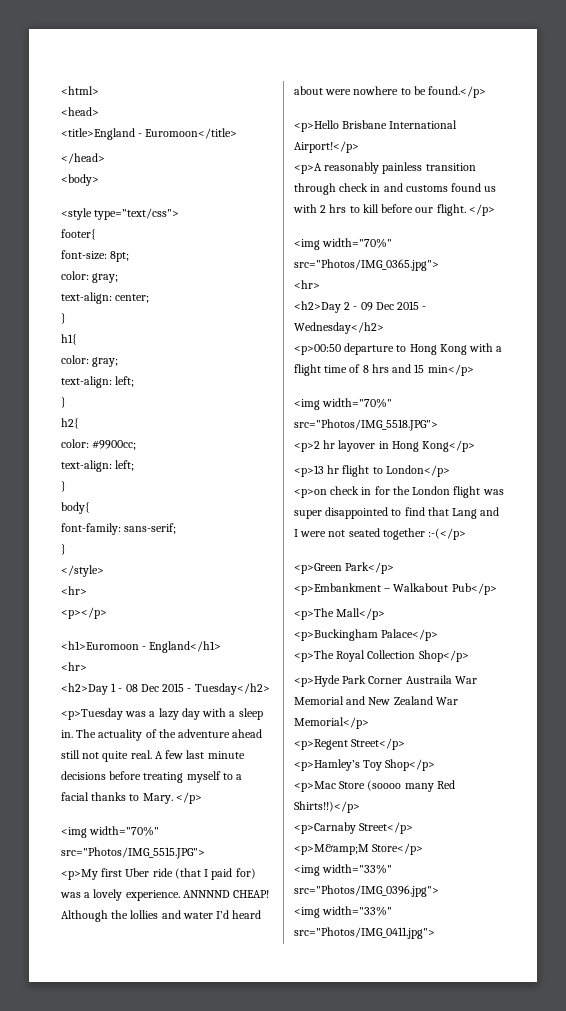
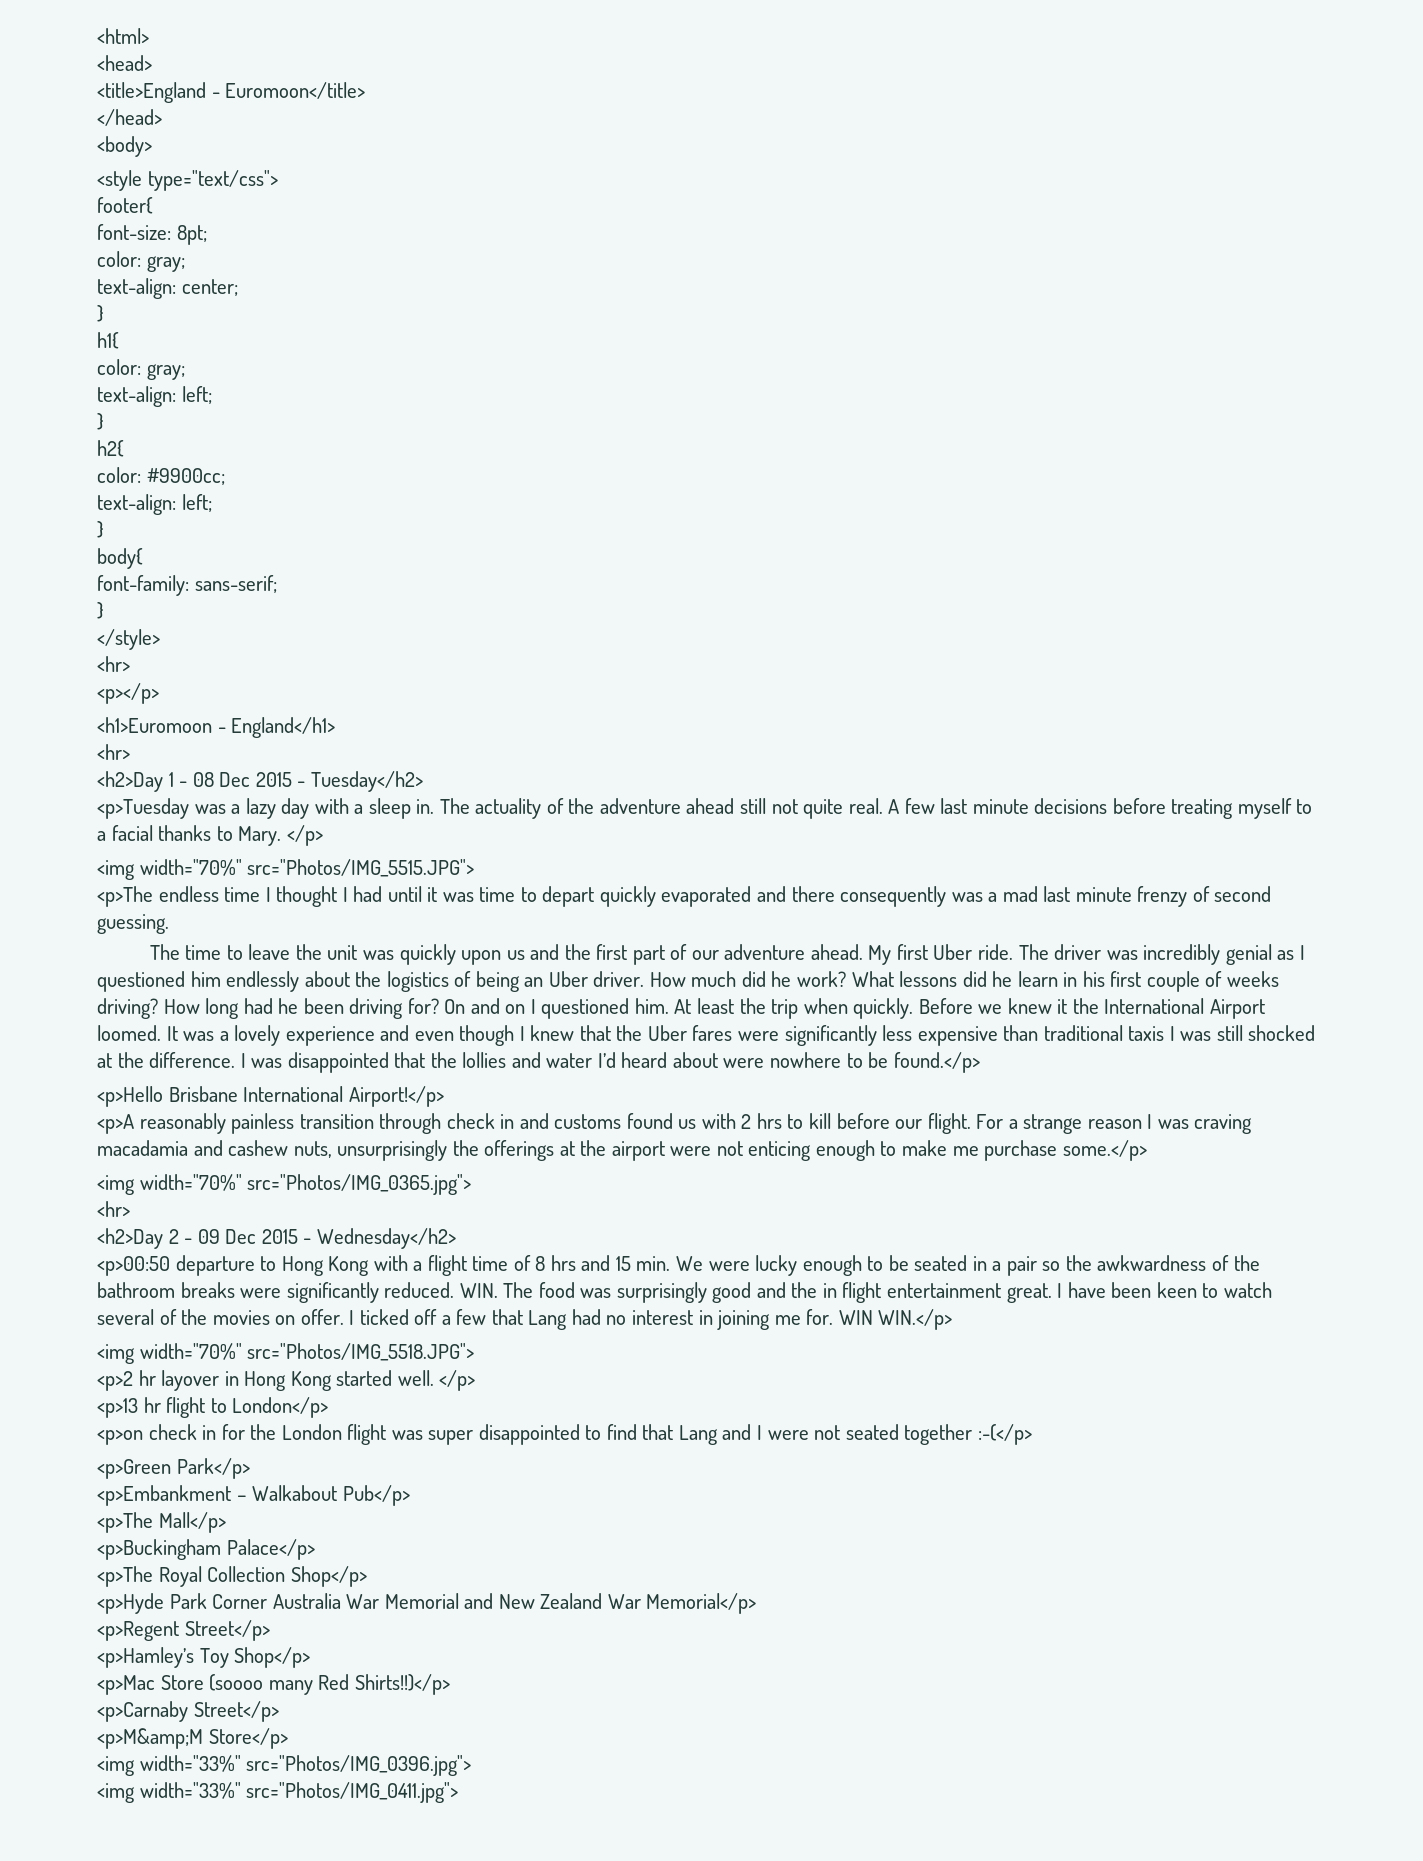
- <p>My first Uber ride (that I paid for) was a lovely experience. ANNNND CHEAP! Although the lollies and water I’d heard about were nowhere to be found.</p>
+ <p>The endless time I thought I had until it was time to depart quickly evaporated and there consequently was a mad last minute frenzy of second guessing.
+ The time to leave the unit was quickly upon us and the first part of our adventure ahead. My first Uber ride. The driver was incredibly genial as I questioned him endlessly about the logistics of being an Uber driver. How much did he work? What lessons did he learn in his first couple of weeks driving? How long had he been driving for? On and on I questioned him. At least the trip when quickly. Before we knew it the International Airport loomed. It was a lovely experience and even though I knew that the Uber fares were significantly less expensive than traditional taxis I was still shocked at the difference. I was disappointed that the lollies and water I’d heard about were nowhere to be found.</p>
- <p>A reasonably painless transition through check in and customs found us with 2 hrs to kill before our flight. </p>
+ <p>A reasonably painless transition through check in and customs found us with 2 hrs to kill before our flight. For a strange reason I was craving macadamia and cashew nuts, unsurprisingly the offerings at the airport were not enticing enough to make me purchase some.</p>
- <p>00:50 departure to Hong Kong with a flight time of 8 hrs and 15 min</p>
+ <p>00:50 departure to Hong Kong with a flight time of 8 hrs and 15 min. We were lucky enough to be seated in a pair so the awkwardness of the bathroom breaks were significantly reduced. WIN. The food was surprisingly good and the in flight entertainment great. I have been keen to watch several of the movies on offer. I ticked off a few that Lang had no interest in joining me for. WIN WIN.</p>
- <p>2 hr layover in Hong Kong</p>
+ <p>2 hr layover in Hong Kong started well. </p>
- <p>Hyde Park Corner Austraila War Memorial and New Zealand War Memorial</p>
+ <p>Hyde Park Corner Australia War Memorial and New Zealand War Memorial</p>

